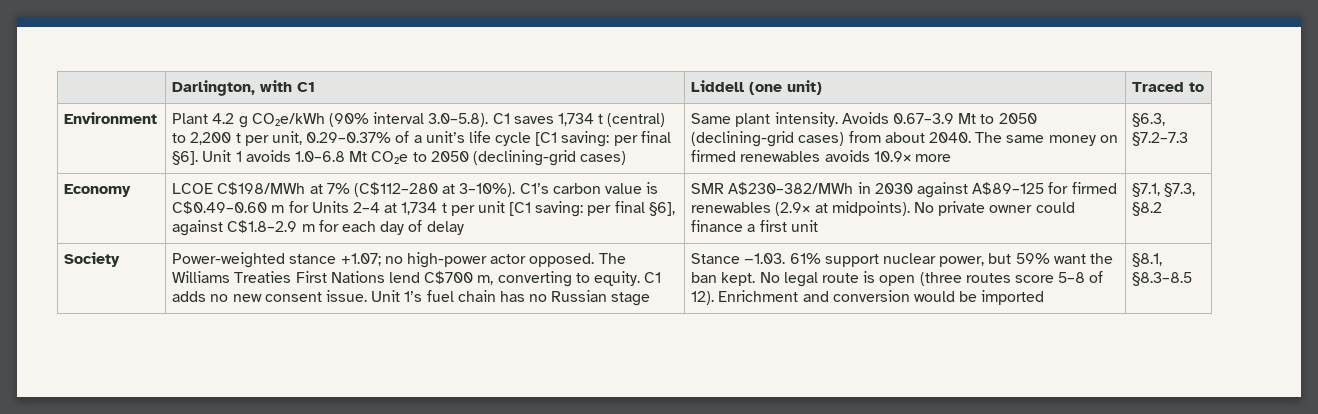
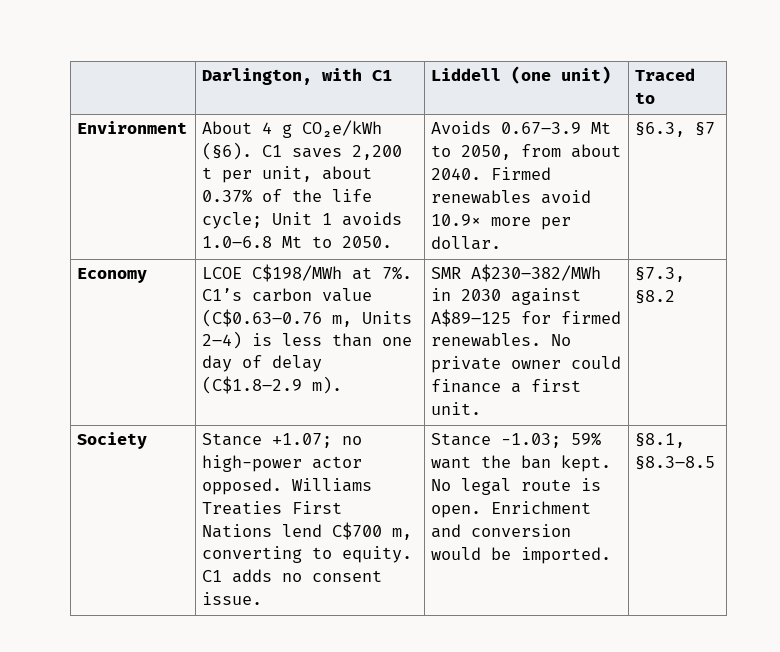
- Plant 4.2 g CO₂e/kWh (90% interval 3.0–5.8). C1 saves 1,734 t (central) to 2,200 t per unit, 0.29–0.37% of a unit’s life cycle [C1 saving: per final §6]. Unit 1 avoids 1.0–6.8 Mt CO₂e to 2050 (declining-grid cases) | Same plant intensity. Avoids 0.67–3.9 Mt to 2050 (declining-grid cases) from about 2040. The same money on firmed renewables avoids 10.9× more
+ About 4 g CO₂e/kWh (§6). C1 saves 2,200 t per unit, about 0.37% of the life cycle; Unit 1 avoids 1.0–6.8 Mt to 2050. | Avoids 0.67–3.9 Mt to 2050, from about 2040. Firmed renewables avoid 10.9× more per dollar.
- §6.3, §7.2–7.3
+ §6.3, §7
- LCOE C$198/MWh at 7% (C$112–280 at 3–10%). C1’s carbon value is C$0.49–0.60 m for Units 2–4 at 1,734 t per unit [C1 saving: per final §6], against C$1.8–2.9 m for each day of delay
+ LCOE C$198/MWh at 7%. C1’s carbon value (C$0.63–0.76 m, Units 2–4) is less than one day of delay (C$1.8–2.9 m).
- SMR A$230–382/MWh in 2030 against A$89–125 for firmed renewables (2.9× at midpoints).
+ SMR A$230–382/MWh in 2030 against A$89–125 for firmed renewables.
- No private owner could finance a first unit | §7.1, §7.3, §8.2
+ No private owner could finance a first unit. | §7.3, §8.2
- Power-weighted stance +1.07; no high-power actor opposed.
+ Stance +1.07; no high-power actor opposed.
- The Williams Treaties First Nations lend C$700 m, converting to equity.
+ Williams Treaties First Nations lend C$700 m, converting to equity.
- C1 adds no new consent issue. Unit 1’s fuel chain has no Russian stage | Stance −1.03. 61% support nuclear power, but 59% want the ban kept.
+ C1 adds no consent issue. | Stance −1.03; 59% want the ban kept.
- No legal route is open (three routes score 5–8 of 12).
+ No legal route is open.
- Enrichment and conversion would be imported
+ Enrichment and conversion would be imported.

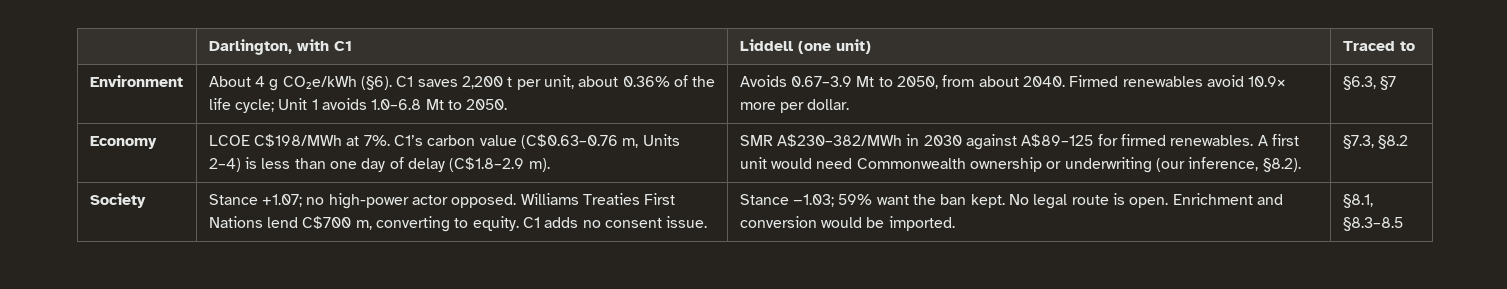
- C1 saves 2,200 t per unit, about 0.37% of the life cycle; Unit 1 avoids 1.0–6.8 Mt to 2050.
+ C1 saves 2,200 t per unit, about 0.36% of the life cycle; Unit 1 avoids 1.0–6.8 Mt to 2050.
- No private owner could finance a first unit.
+ A first unit would need Commonwealth ownership or underwriting (our inference, §8.2).

